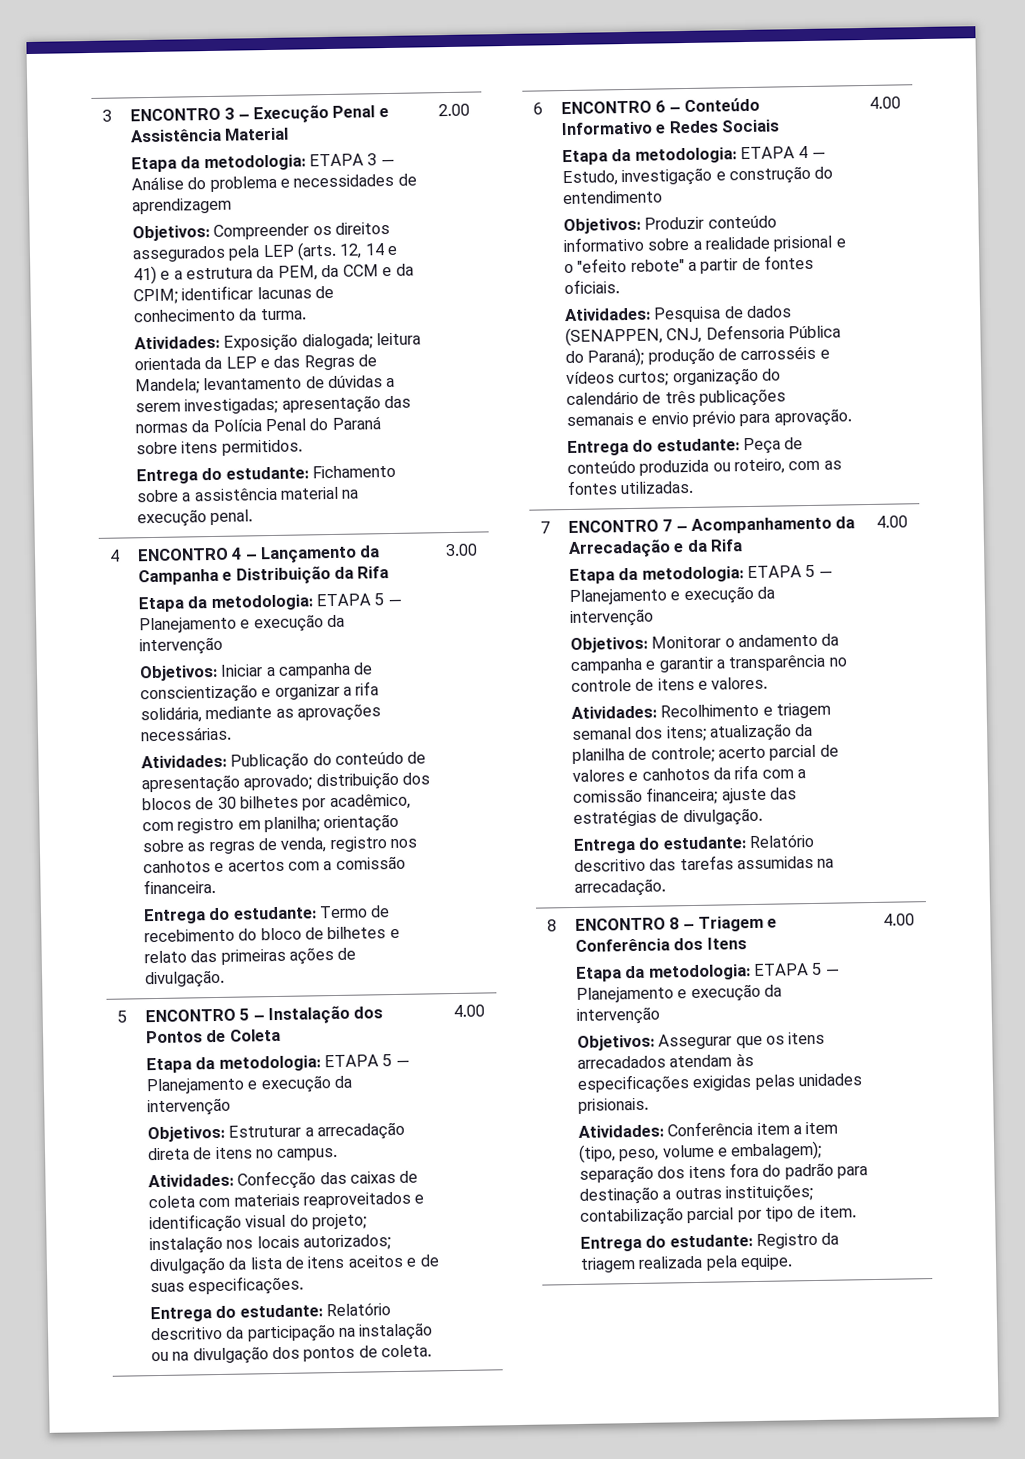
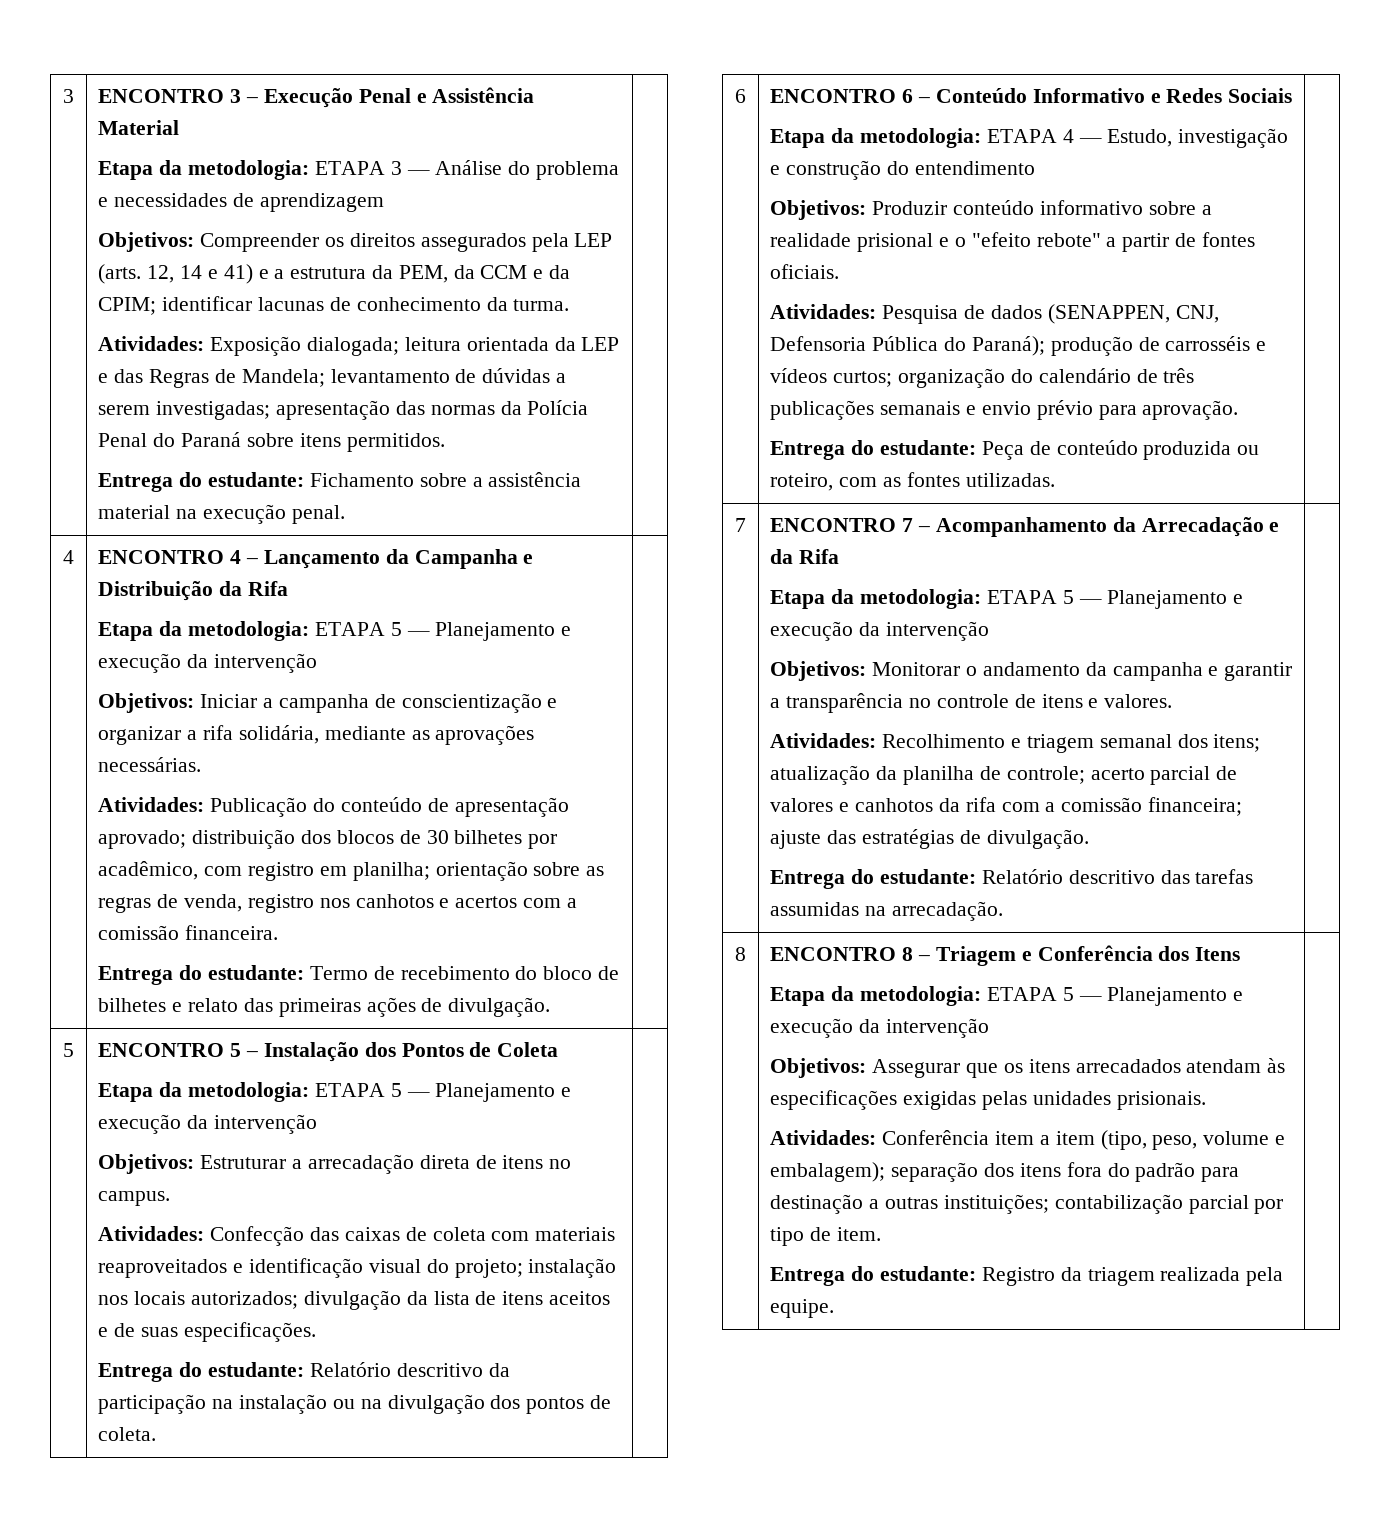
- 2.00
- 3.00
- Entrega do estudante: Relatório descritivo da participação na instalação ou na divulgação dos pontos de coleta. | 4.00
+ Entrega do estudante: Relatório descritivo da participação na instalação ou na divulgação dos pontos de coleta.
- Entrega do estudante: Peça de conteúdo produzida ou roteiro, com as fontes utilizadas. | 4.00
+ Entrega do estudante: Peça de conteúdo produzida ou roteiro, com as fontes utilizadas.
- Entrega do estudante: Relatório descritivo das tarefas assumidas na arrecadação. | 4.00
+ Entrega do estudante: Relatório descritivo das tarefas assumidas na arrecadação.
- Entrega do estudante: Registro da triagem realizada pela equipe. | 4.00
+ Entrega do estudante: Registro da triagem realizada pela equipe.

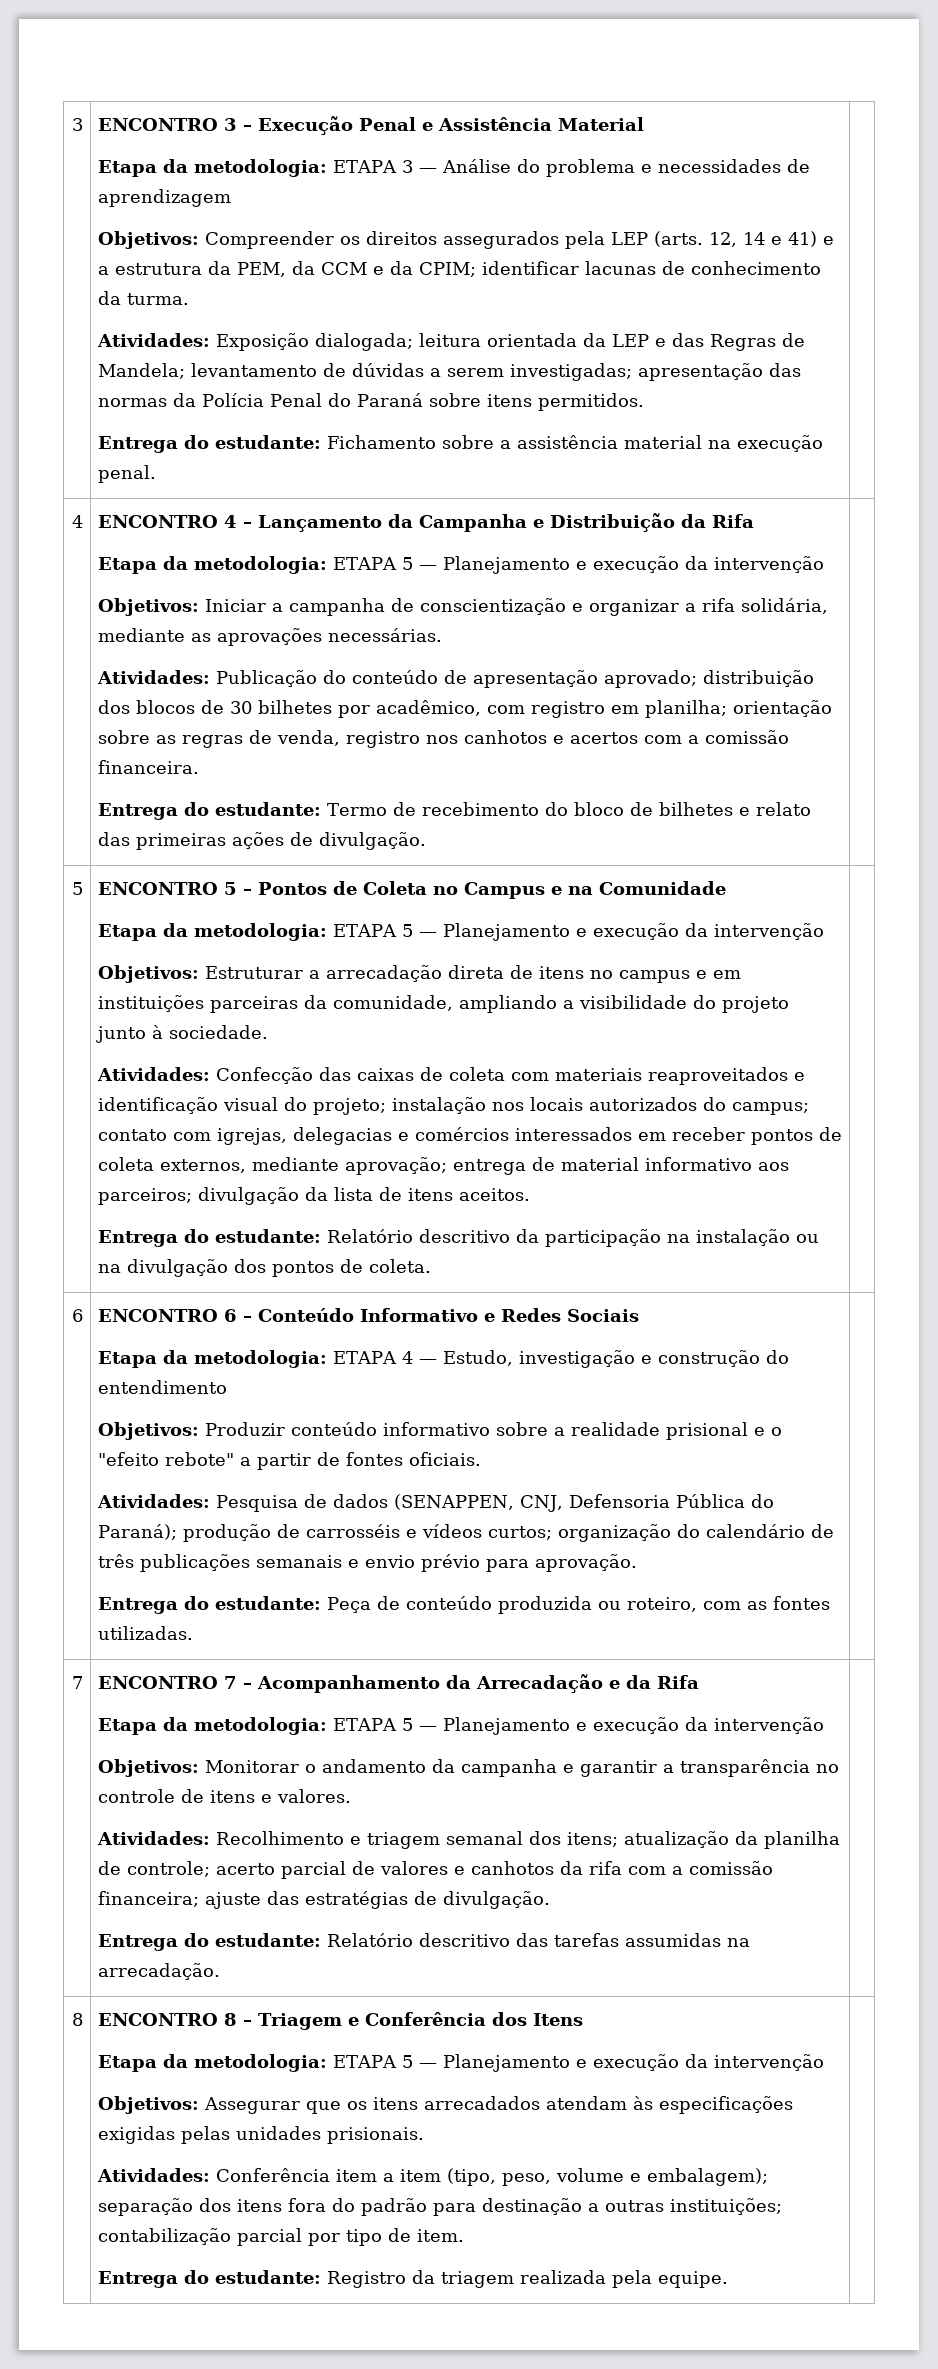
- ENCONTRO 5 – Instalação dos Pontos de Coleta
+ ENCONTRO 5 – Pontos de Coleta no Campus e na Comunidade
- Objetivos: Estruturar a arrecadação direta de itens no campus.
+ Objetivos: Estruturar a arrecadação direta de itens no campus e em instituições parceiras da comunidade, ampliando a visibilidade do projeto junto à sociedade.
- Atividades: Confecção das caixas de coleta com materiais reaproveitados e identificação visual do projeto; instalação nos locais autorizados; divulgação da lista de itens aceitos e de suas especificações.
+ Atividades: Confecção das caixas de coleta com materiais reaproveitados e identificação visual do projeto; instalação nos locais autorizados do campus; contato com igrejas, delegacias e comércios interessados em receber pontos de coleta externos, mediante aprovação; entrega de material informativo aos parceiros; divulgação da lista de itens aceitos.

